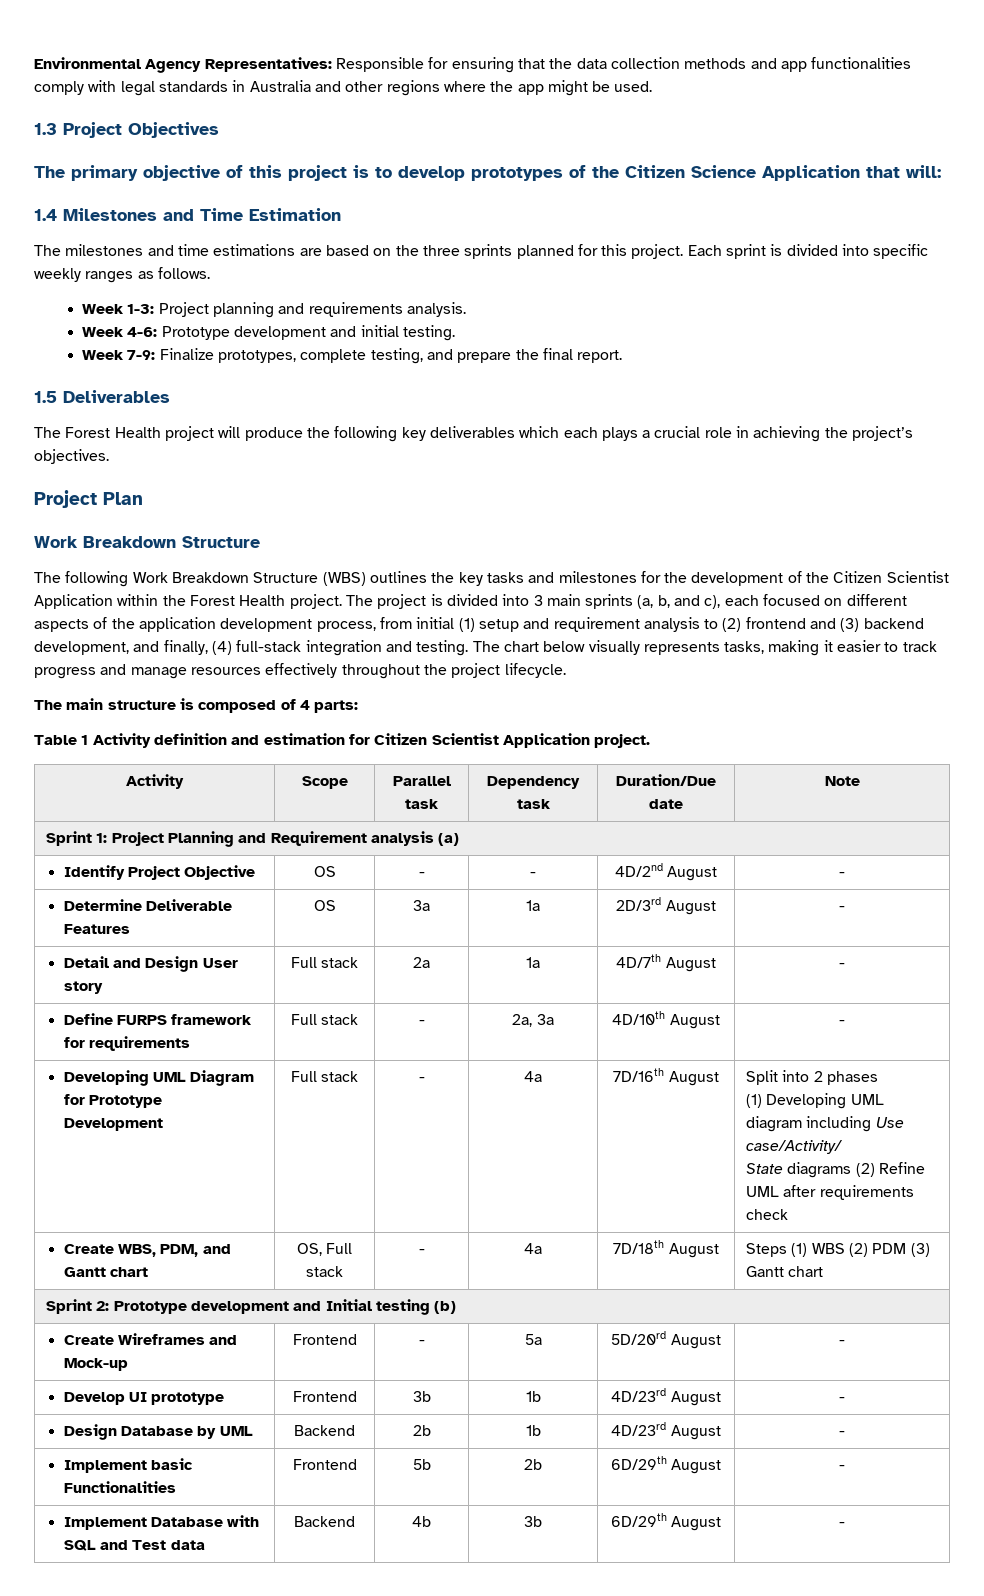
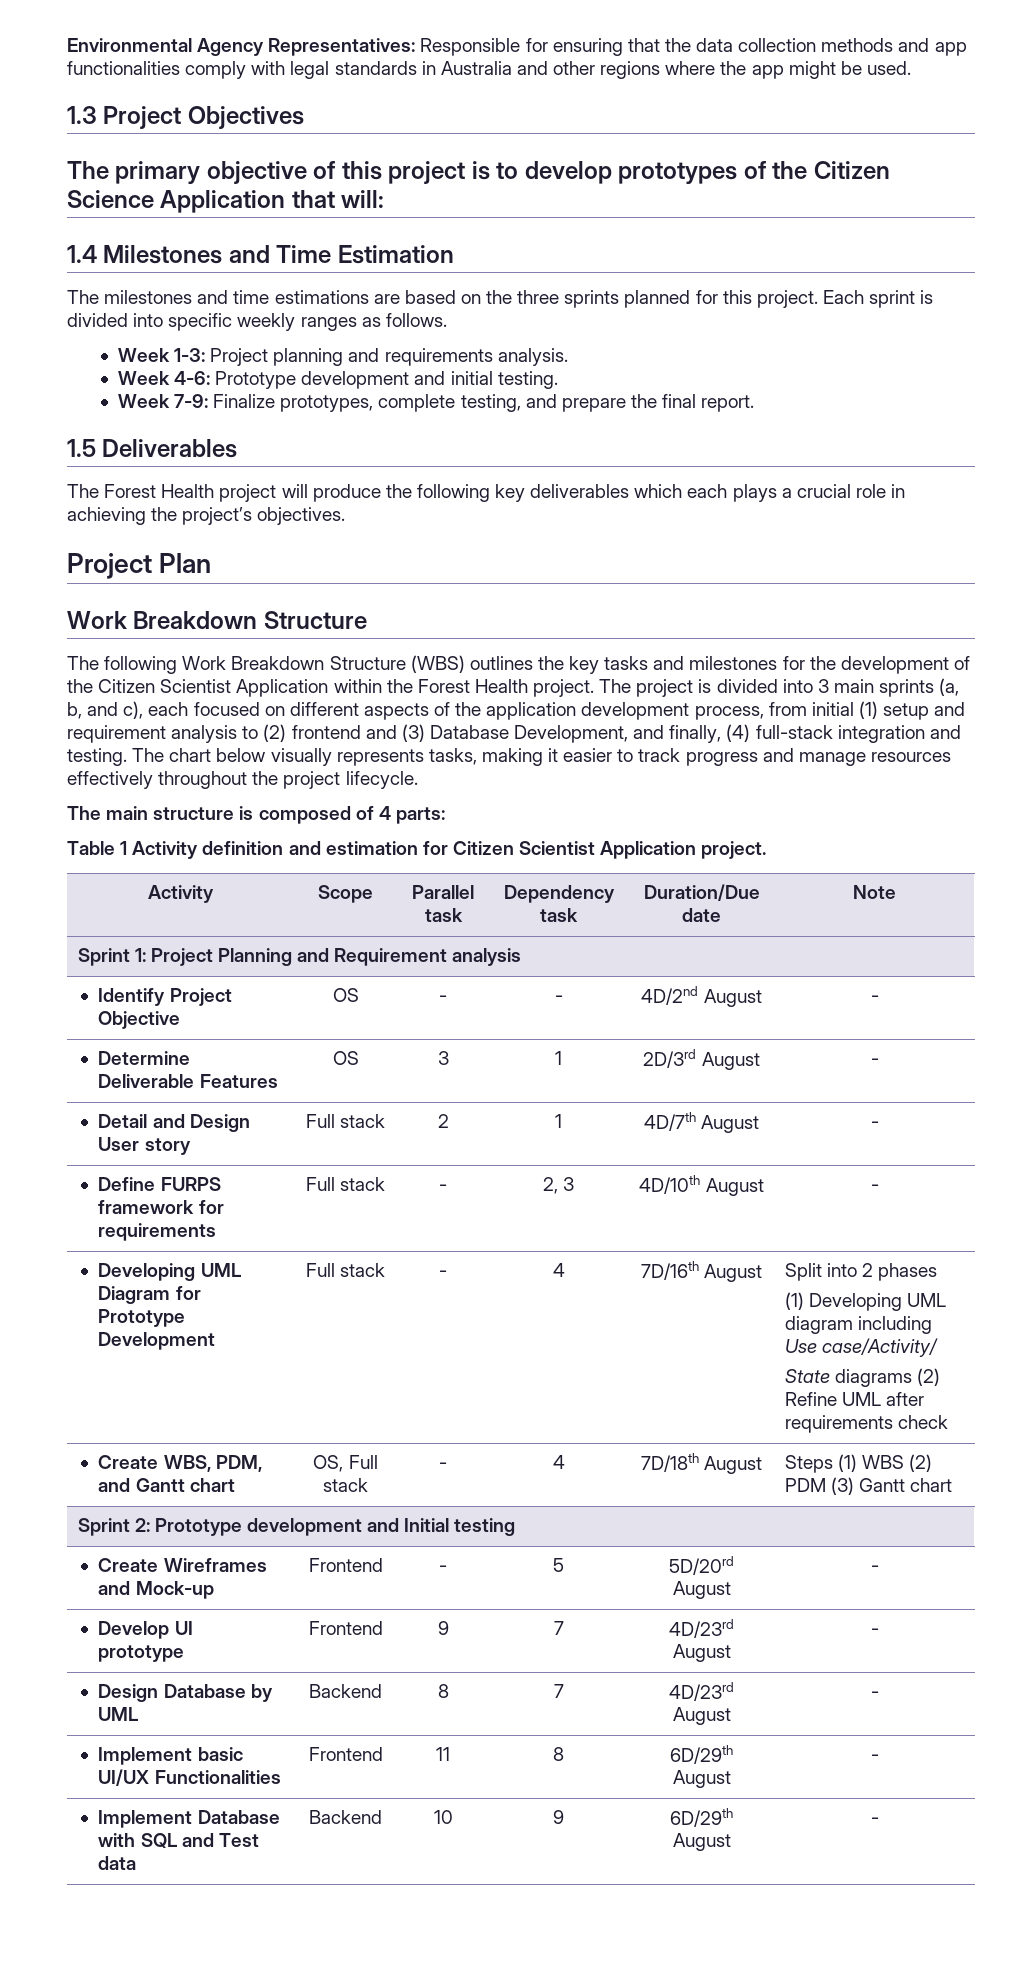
- The project is divided into 3 main sprints (a, b, and c), each focused on different aspects of the application development process, from initial (1) setup and requirement analysis to (2) frontend and (3) backend development, and finally, (4) full-stack integration and testing.
+ The project is divided into 3 main sprints (a, b, and c), each focused on different aspects of the application development process, from initial (1) setup and requirement analysis to (2) frontend and (3) Database Development, and finally, (4) full-stack integration and testing.
- Sprint 1: Project Planning and Requirement analysis (a)
+ Sprint 1: Project Planning and Requirement analysis
- Determine Deliverable Features | OS | 3a | 1a | 2D/3rd August | -
+ Determine Deliverable Features | OS | 3 | 1 | 2D/3rd August | -
- Detail and Design User story | Full stack | 2a | 1a | 4D/7th August | -
+ Detail and Design User story | Full stack | 2 | 1 | 4D/7th August | -
- Define FURPS framework for requirements | Full stack | - | 2a, 3a | 4D/10th August | -
+ Define FURPS framework for requirements | Full stack | - | 2, 3 | 4D/10th August | -
- Developing UML Diagram for Prototype Development | Full stack | - | 4a | 7D/16th August | Split into 2 phases
+ Developing UML Diagram for Prototype Development | Full stack | - | 4 | 7D/16th August | Split into 2 phases
- Create WBS, PDM, and Gantt chart | OS, Full stack | - | 4a | 7D/18th August | Steps (1) WBS (2) PDM (3) Gantt chart
+ Create WBS, PDM, and Gantt chart | OS, Full stack | - | 4 | 7D/18th August | Steps (1) WBS (2) PDM (3) Gantt chart
- Sprint 2: Prototype development and Initial testing (b)
+ Sprint 2: Prototype development and Initial testing
- Create Wireframes and Mock-up | Frontend | - | 5a | 5D/20rd August | -
+ Create Wireframes and Mock-up | Frontend | - | 5 | 5D/20rd August | -
- Develop UI prototype | Frontend | 3b | 1b | 4D/23rd August | -
+ Develop UI prototype | Frontend | 9 | 7 | 4D/23rd August | -
- Design Database by UML | Backend | 2b | 1b | 4D/23rd August | -
+ Design Database by UML | Backend | 8 | 7 | 4D/23rd August | -
- Implement basic Functionalities | Frontend | 5b | 2b | 6D/29th August | -
+ Implement basic UI/UX Functionalities | Frontend | 11 | 8 | 6D/29th August | -
- Implement Database with SQL and Test data | Backend | 4b | 3b | 6D/29th August | -
+ Implement Database with SQL and Test data | Backend | 10 | 9 | 6D/29th August | -

